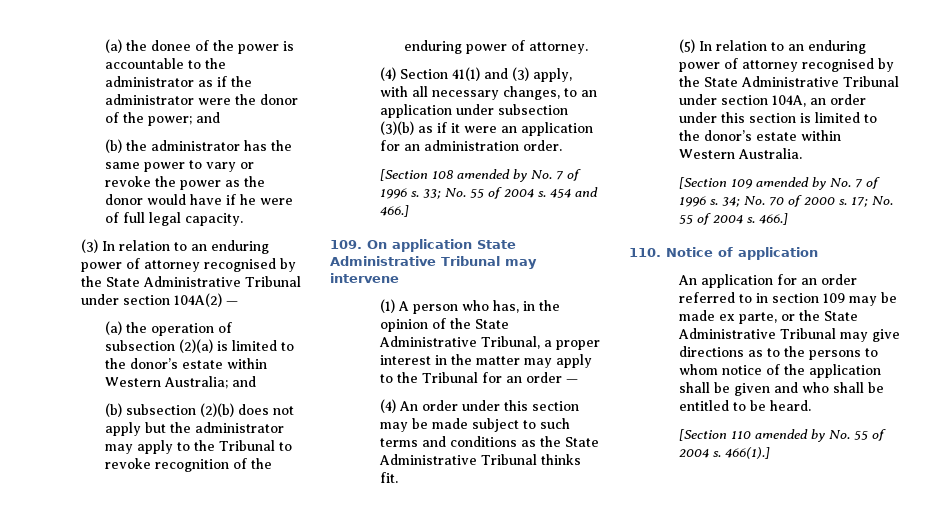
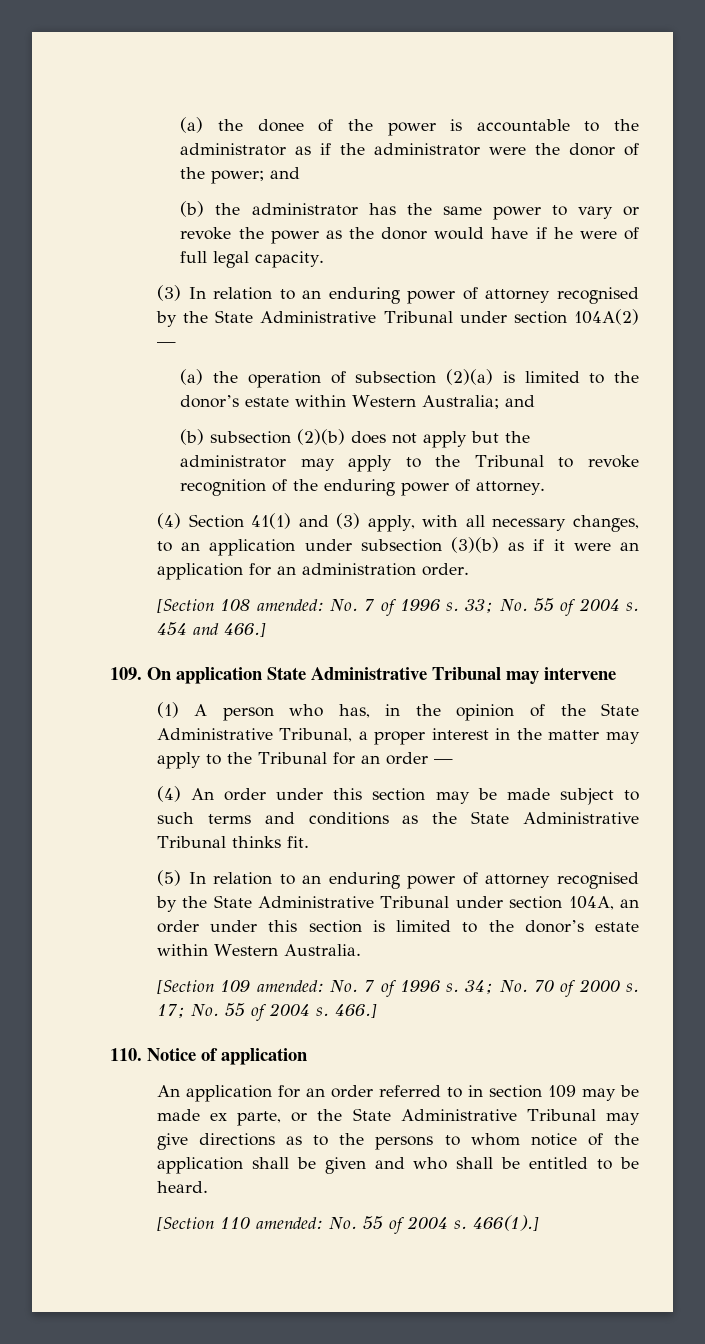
- [Section 108 amended by No. 7 of 1996 s.
+ [Section 108 amended: No. 7 of 1996 s.
- [Section 109 amended by No. 7 of 1996 s.
+ [Section 109 amended: No. 7 of 1996 s.
- [Section 110 amended by No. 55 of 2004 s.
+ [Section 110 amended: No. 55 of 2004 s.

